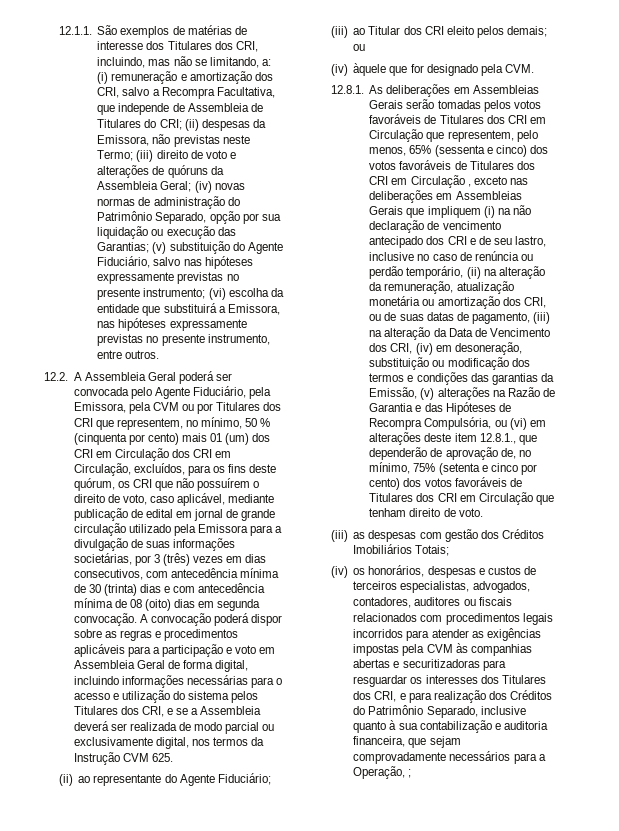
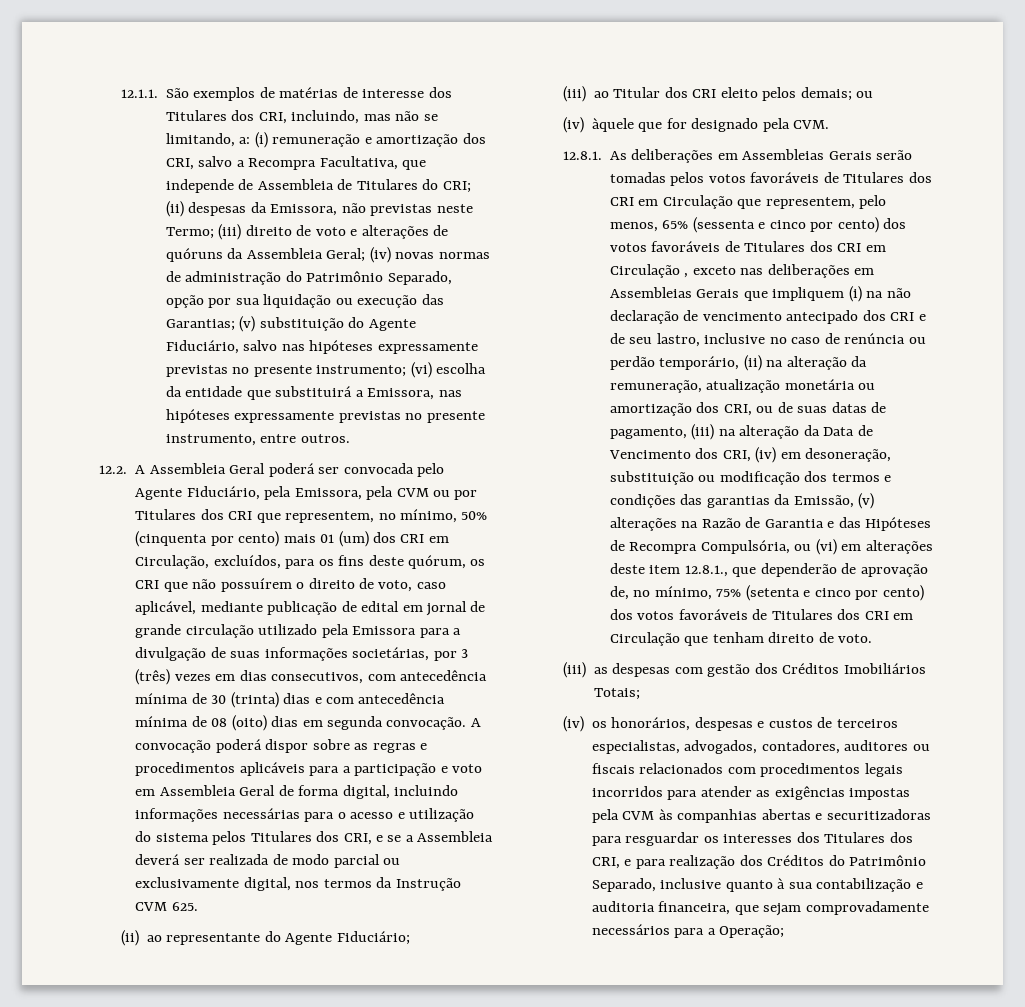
- 12.2. A Assembleia Geral poderá ser convocada pelo Agente Fiduciário, pela Emissora, pela CVM ou por Titulares dos CRI que representem, no mínimo, 50 % (cinquenta por cento) mais 01 (um) dos CRI em Circulação dos CRI em Circulação, excluídos, para os fins deste quórum, os CRI que não possuírem o direito de voto, caso aplicável, mediante publicação de edital em jornal de grande circulação utilizado pela Emissora para a divulgação de suas informações societárias, por 3 (três) vezes em dias consecutivos, com antecedência mínima de 30 (trinta) dias e com antecedência mínima de 08 (oito) dias em segunda convocação.
+ 12.2. A Assembleia Geral poderá ser convocada pelo Agente Fiduciário, pela Emissora, pela CVM ou por Titulares dos CRI que representem, no mínimo, 50% (cinquenta por cento) mais 01 (um) dos CRI em Circulação, excluídos, para os fins deste quórum, os CRI que não possuírem o direito de voto, caso aplicável, mediante publicação de edital em jornal de grande circulação utilizado pela Emissora para a divulgação de suas informações societárias, por 3 (três) vezes em dias consecutivos, com antecedência mínima de 30 (trinta) dias e com antecedência mínima de 08 (oito) dias em segunda convocação.
- 12.8.1. As deliberações em Assembleias Gerais serão tomadas pelos votos favoráveis de Titulares dos CRI em Circulação que representem, pelo menos, 65% (sessenta e cinco) dos votos favoráveis de Titulares dos CRI em Circulação , exceto nas deliberações em Assembleias Gerais que impliquem (i) na não declaração de vencimento antecipado dos CRI e de seu lastro, inclusive no caso de renúncia ou perdão temporário, (ii) na alteração da remuneração, atualização monetária ou amortização dos CRI, ou de suas datas de pagamento, (iii) na alteração da Data de Vencimento dos CRI, (iv) em desoneração, substituição ou modificação dos termos e condições das garantias da Emissão, (v) alterações na Razão de Garantia e das Hipóteses de Recompra Compulsória, ou (vi) em alterações deste item 12.8.1., que dependerão de aprovação de, no mínimo, 75% (setenta e cinco por cento) dos votos favoráveis de Titulares dos CRI em Circulação que tenham direito de voto.
+ 12.8.1. As deliberações em Assembleias Gerais serão tomadas pelos votos favoráveis de Titulares dos CRI em Circulação que representem, pelo menos, 65% (sessenta e cinco por cento) dos votos favoráveis de Titulares dos CRI em Circulação , exceto nas deliberações em Assembleias Gerais que impliquem (i) na não declaração de vencimento antecipado dos CRI e de seu lastro, inclusive no caso de renúncia ou perdão temporário, (ii) na alteração da remuneração, atualização monetária ou amortização dos CRI, ou de suas datas de pagamento, (iii) na alteração da Data de Vencimento dos CRI, (iv) em desoneração, substituição ou modificação dos termos e condições das garantias da Emissão, (v) alterações na Razão de Garantia e das Hipóteses de Recompra Compulsória, ou (vi) em alterações deste item 12.8.1., que dependerão de aprovação de, no mínimo, 75% (setenta e cinco por cento) dos votos favoráveis de Titulares dos CRI em Circulação que tenham direito de voto.
- (iv) os honorários, despesas e custos de terceiros especialistas, advogados, contadores, auditores ou fiscais relacionados com procedimentos legais incorridos para atender as exigências impostas pela CVM às companhias abertas e securitizadoras para resguardar os interesses dos Titulares dos CRI, e para realização dos Créditos do Patrimônio Separado, inclusive quanto à sua contabilização e auditoria financeira, que sejam comprovadamente necessários para a Operação, ;
+ (iv) os honorários, despesas e custos de terceiros especialistas, advogados, contadores, auditores ou fiscais relacionados com procedimentos legais incorridos para atender as exigências impostas pela CVM às companhias abertas e securitizadoras para resguardar os interesses dos Titulares dos CRI, e para realização dos Créditos do Patrimônio Separado, inclusive quanto à sua contabilização e auditoria financeira, que sejam comprovadamente necessários para a Operação;

